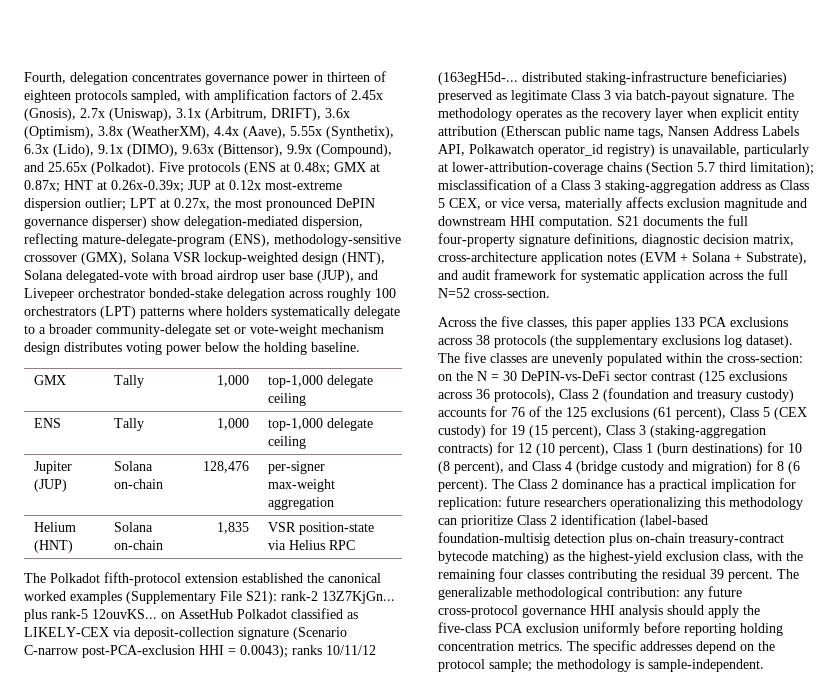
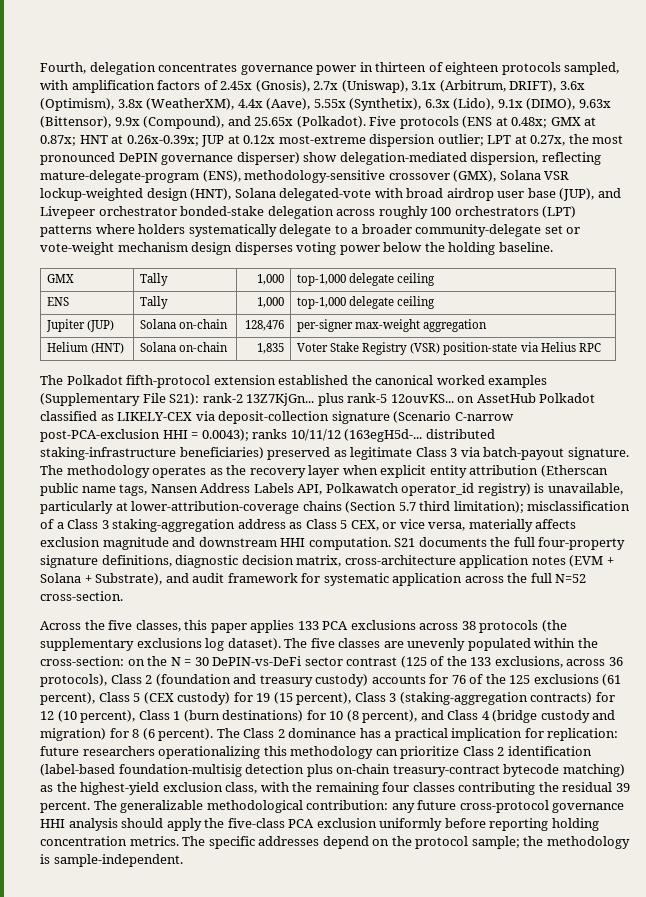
- LPT at 0.27x, the most pronounced DePIN governance disperser) show delegation-mediated dispersion, reflecting mature-delegate-program (ENS), methodology-sensitive crossover (GMX), Solana VSR lockup-weighted design (HNT), Solana delegated-vote with broad airdrop user base (JUP), and Livepeer orchestrator bonded-stake delegation across roughly 100 orchestrators (LPT) patterns where holders systematically delegate to a broader community-delegate set or vote-weight mechanism design distributes voting power below the holding baseline.
+ LPT at 0.27x, the most pronounced DePIN governance disperser) show delegation-mediated dispersion, reflecting mature-delegate-program (ENS), methodology-sensitive crossover (GMX), Solana VSR lockup-weighted design (HNT), Solana delegated-vote with broad airdrop user base (JUP), and Livepeer orchestrator bonded-stake delegation across roughly 100 orchestrators (LPT) patterns where holders systematically delegate to a broader community-delegate set or vote-weight mechanism design disperses voting power below the holding baseline.
- Helium (HNT) | Solana on-chain | 1,835 | VSR position-state via Helius RPC
+ Helium (HNT) | Solana on-chain | 1,835 | Voter Stake Registry (VSR) position-state via Helius RPC
- on the N = 30 DePIN-vs-DeFi sector contrast (125 exclusions across 36 protocols), Class 2 (foundation and treasury custody) accounts for 76 of the 125 exclusions (61 percent), Class 5 (CEX custody) for 19 (15 percent), Class 3 (staking-aggregation contracts) for 12 (10 percent), Class 1 (burn destinations) for 10 (8 percent), and Class 4 (bridge custody and migration) for 8 (6 percent).
+ on the N = 30 DePIN-vs-DeFi sector contrast (125 of the 133 exclusions, across 36 protocols), Class 2 (foundation and treasury custody) accounts for 76 of the 125 exclusions (61 percent), Class 5 (CEX custody) for 19 (15 percent), Class 3 (staking-aggregation contracts) for 12 (10 percent), Class 1 (burn destinations) for 10 (8 percent), and Class 4 (bridge custody and migration) for 8 (6 percent).

